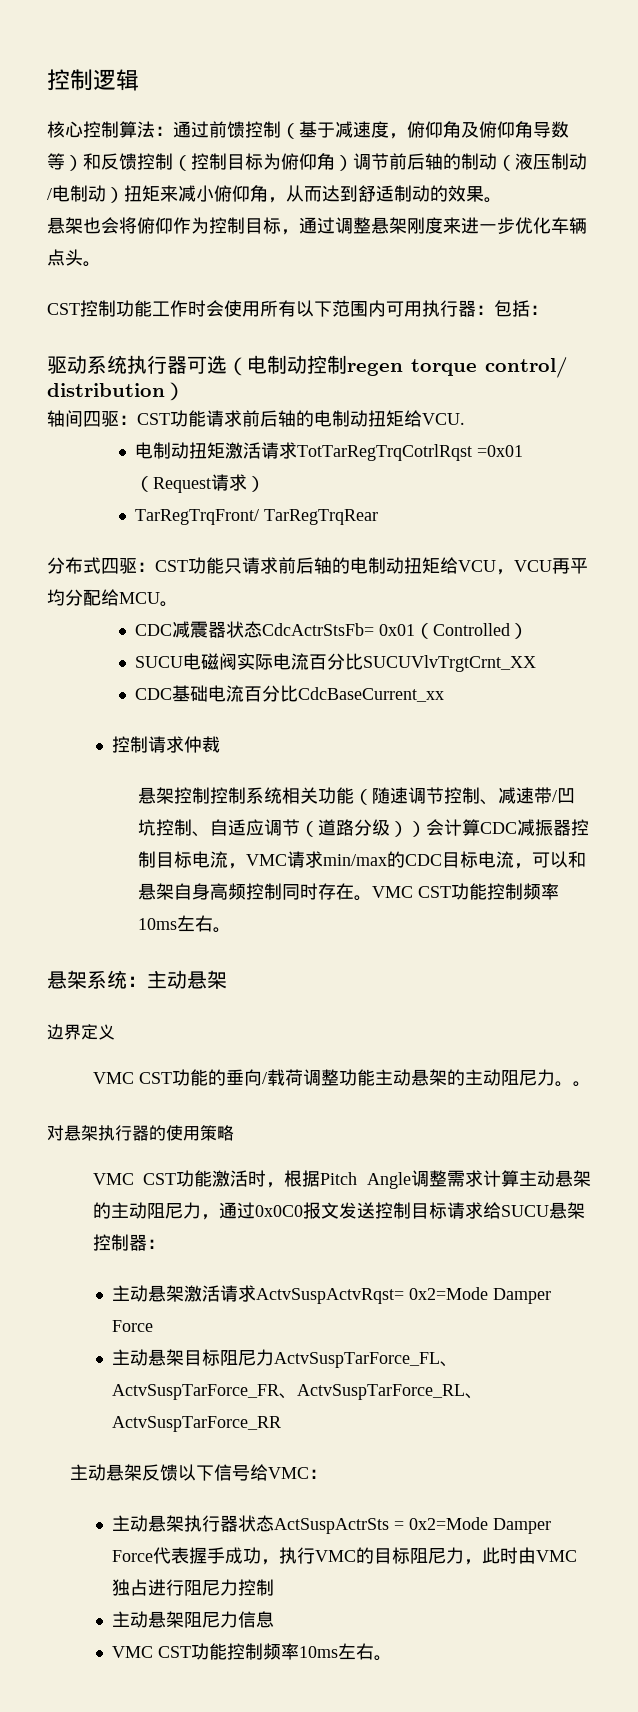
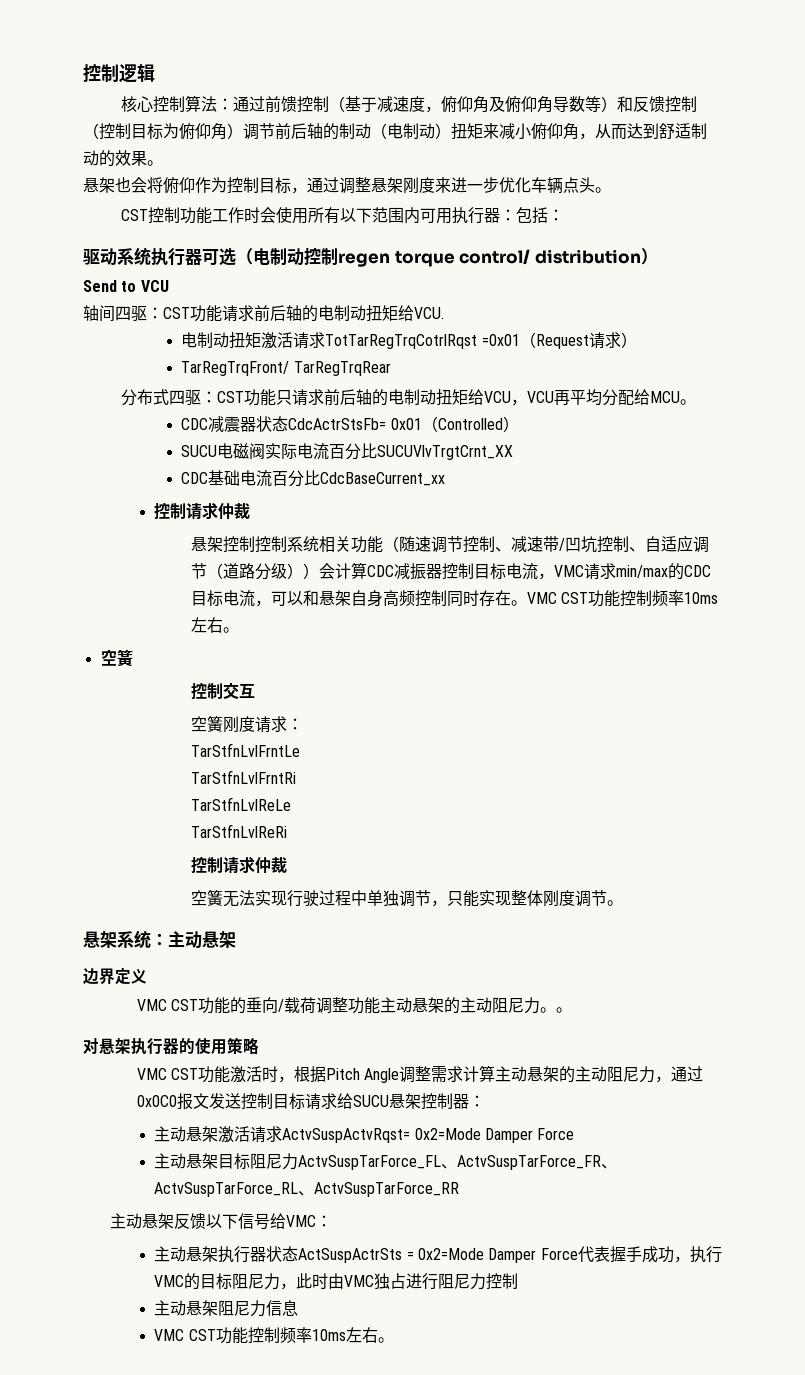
- 核心控制算法：通过前馈控制（基于减速度，俯仰角及俯仰角导数等）和反馈控制（控制目标为俯仰角）调节前后轴的制动（液压制动/电制动）扭矩来减小俯仰角，从而达到舒适制动的效果。
+ 核心控制算法：通过前馈控制（基于减速度，俯仰角及俯仰角导数等）和反馈控制（控制目标为俯仰角）调节前后轴的制动（电制动）扭矩来减小俯仰角，从而达到舒适制动的效果。
+ Send to VCU
  悬架控制控制系统相关功能（随速调节控制、减速带/凹坑控制、自适应调节（道路分级））会计算CDC减振器控制目标电流，VMC请求min/max的CDC目标电流，可以和悬架自身高频控制同时存在。VMC CST功能控制频率10ms左右。
+ 空簧
+ 控制交互
+ 空簧刚度请求：
+ TarStfnLvlFrntLe
+ TarStfnLvlFrntRi
+ TarStfnLvlReLe
+ TarStfnLvlReRi
+ 控制请求仲裁
+ 空簧无法实现行驶过程中单独调节，只能实现整体刚度调节。

